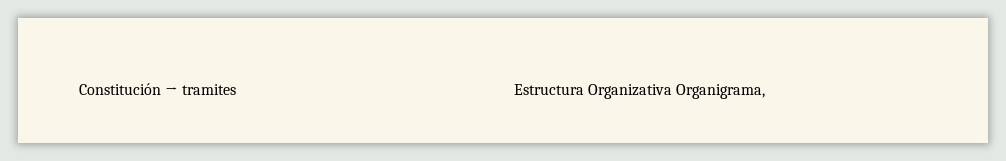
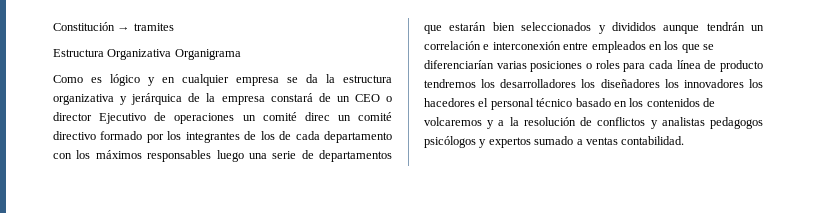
- Estructura Organizativa Organigrama,
+ Estructura Organizativa Organigrama
+ Como es lógico y en cualquier empresa se da la estructura organizativa y jerárquica de la empresa constará de un CEO o director Ejecutivo de operaciones un comité direc un comité directivo formado por los integrantes de los de cada departamento con los máximos responsables luego una serie de departamentos que estarán bien seleccionados y divididos aunque tendrán un correlación e interconexión entre empleados en los que se diferenciarían varias posiciones o roles para cada línea de producto tendremos los desarrolladores los diseñadores los innovadores los hacedores el personal técnico basado en los contenidos de volcaremos y a la resolución de conflictos y analistas pedagogos psicólogos y expertos sumado a ventas contabilidad.

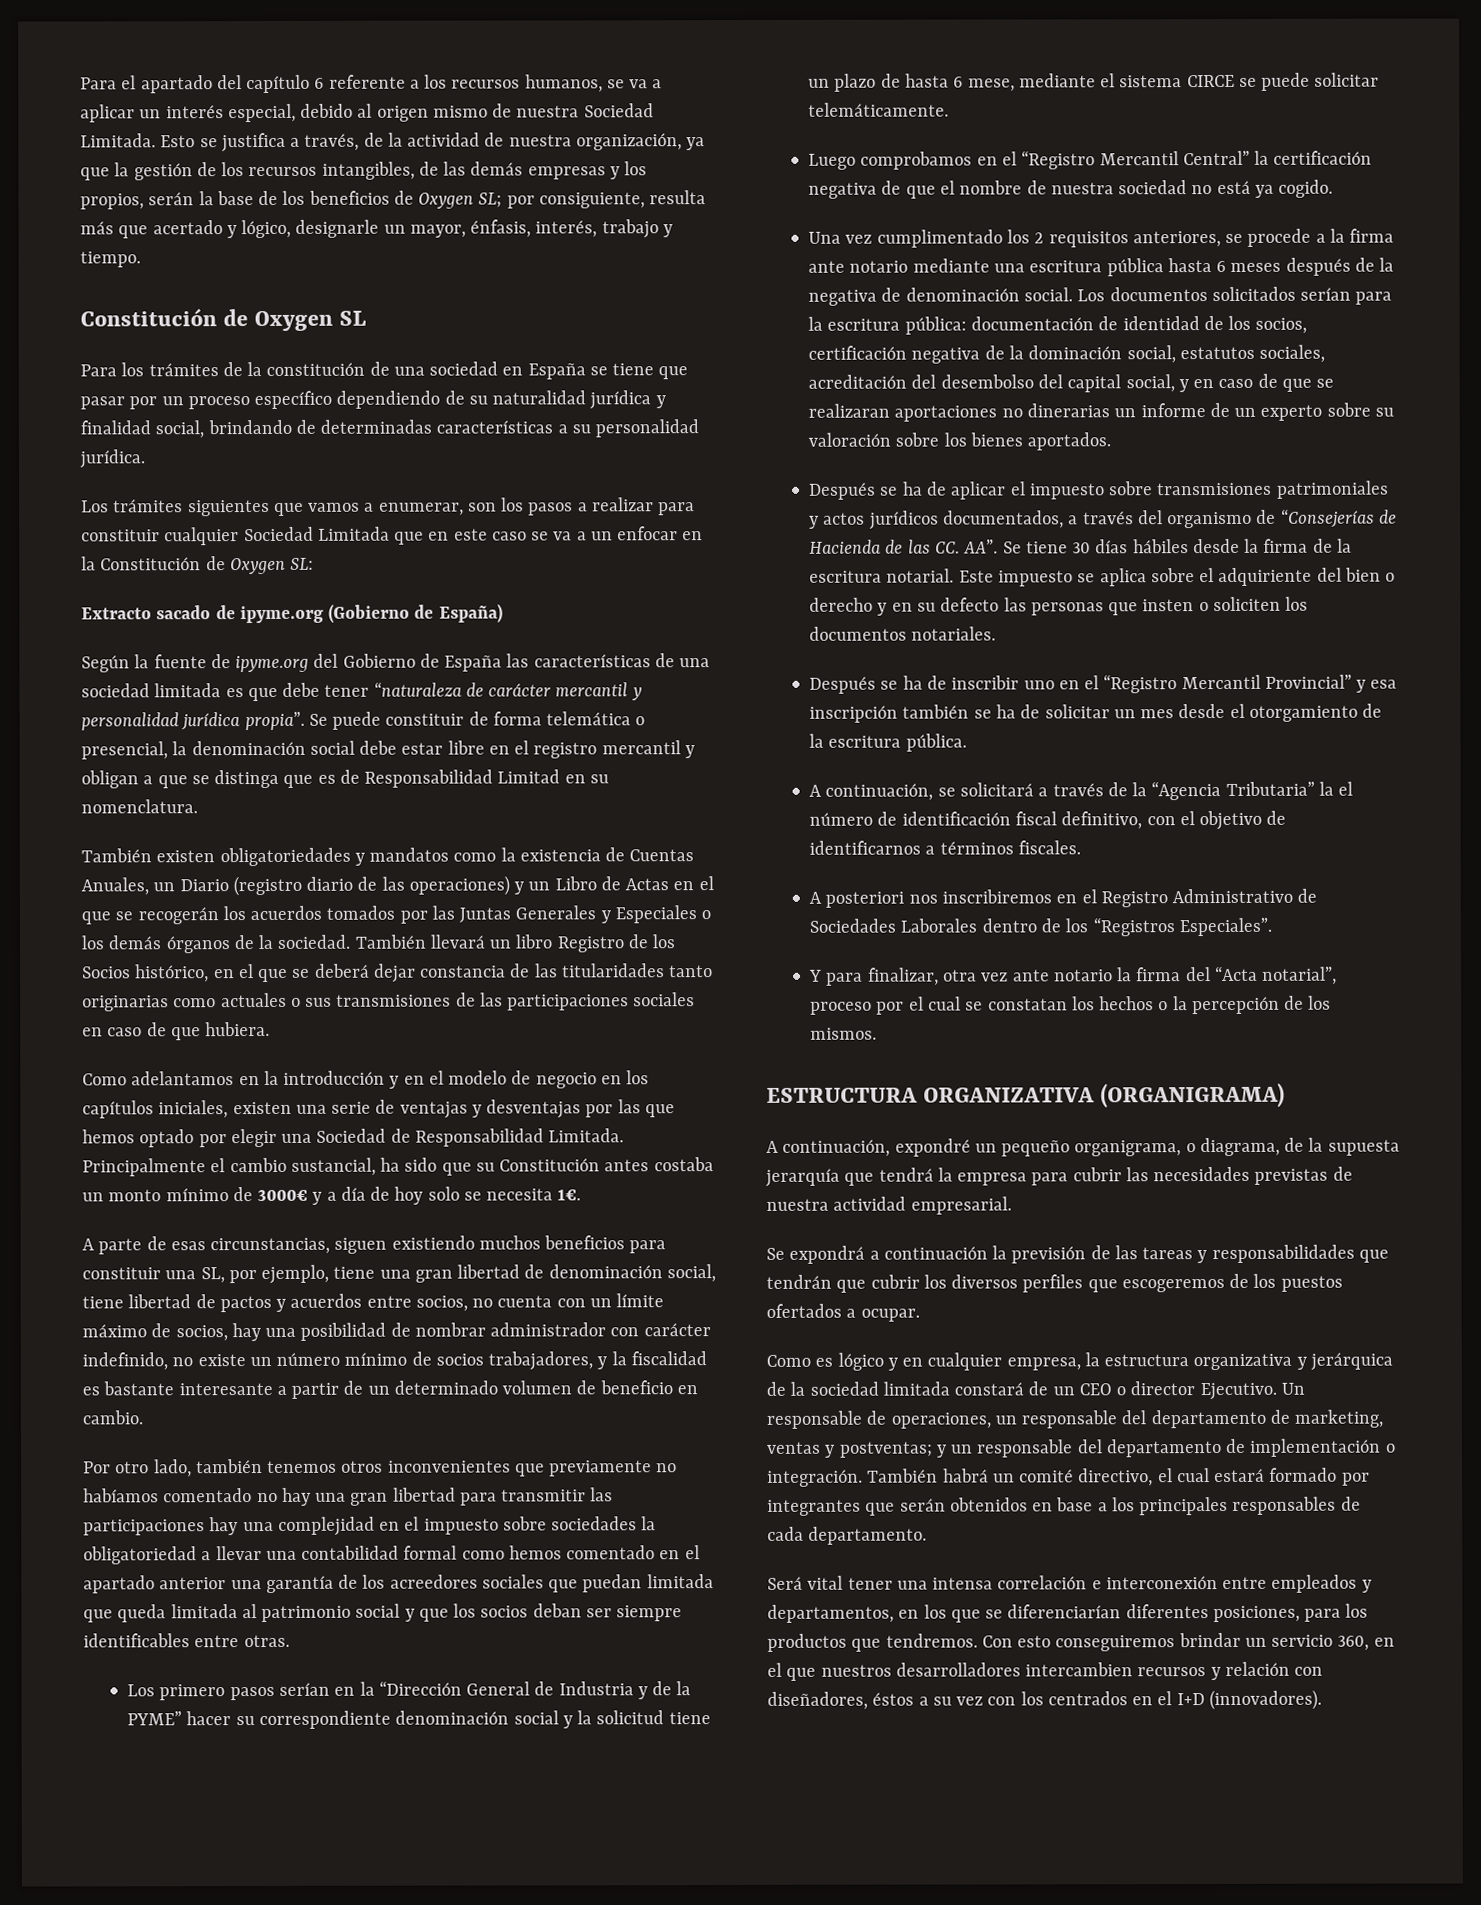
- Constitución → tramites
- Estructura Organizativa Organigrama
+ Para el apartado del capítulo 6 referente a los recursos humanos, se va a aplicar un interés especial, debido al origen mismo de nuestra Sociedad Limitada. Esto se justifica a través, de la actividad de nuestra organización, ya que la gestión de los recursos intangibles, de las demás empresas y los propios, serán la base de los beneficios de Oxygen SL; por consiguiente, resulta más que acertado y lógico, designarle un mayor, énfasis, interés, trabajo y tiempo.
+ Constitución de Oxygen SL
+ Para los trámites de la constitución de una sociedad en España se tiene que pasar por un proceso específico dependiendo de su naturalidad jurídica y finalidad social, brindando de determinadas características a su personalidad jurídica.
+ Los trámites siguientes que vamos a enumerar, son los pasos a realizar para constituir cualquier Sociedad Limitada que en este caso se va a un enfocar en la Constitución de Oxygen SL:
+ Extracto sacado de ipyme.org (Gobierno de España)
+ Según la fuente de ipyme.org del Gobierno de España las características de una sociedad limitada es que debe tener “naturaleza de carácter mercantil y personalidad jurídica propia”. Se puede constituir de forma telemática o presencial, la denominación social debe estar libre en el registro mercantil y obligan a que se distinga que es de Responsabilidad Limitad en su nomenclatura.
+ También existen obligatoriedades y mandatos como la existencia de Cuentas Anuales, un Diario (registro diario de las operaciones) y un Libro de Actas en el que se recogerán los acuerdos tomados por las Juntas Generales y Especiales o los demás órganos de la sociedad. También llevará un libro Registro de los Socios histórico, en el que se deberá dejar constancia de las titularidades tanto originarias como actuales o sus transmisiones de las participaciones sociales en caso de que hubiera.
+ Como adelantamos en la introducción y en el modelo de negocio en los capítulos iniciales, existen una serie de ventajas y desventajas por las que hemos optado por elegir una Sociedad de Responsabilidad Limitada. Principalmente el cambio sustancial, ha sido que su Constitución antes costaba un monto mínimo de 3000€ y a día de hoy solo se necesita 1€.
+ A parte de esas circunstancias, siguen existiendo muchos beneficios para constituir una SL, por ejemplo, tiene una gran libertad de denominación social, tiene libertad de pactos y acuerdos entre socios, no cuenta con un límite máximo de socios, hay una posibilidad de nombrar administrador con carácter indefinido, no existe un número mínimo de socios trabajadores, y la fiscalidad es bastante interesante a partir de un determinado volumen de beneficio en cambio.
+ Por otro lado, también tenemos otros inconvenientes que previamente no habíamos comentado no hay una gran libertad para transmitir las participaciones hay una complejidad en el impuesto sobre sociedades la obligatoriedad a llevar una contabilidad formal como hemos comentado en el apartado anterior una garantía de los acreedores sociales que puedan limitada que queda limitada al patrimonio social y que los socios deban ser siempre identificables entre otras.
+ Los primero pasos serían en la “Dirección General de Industria y de la PYME” hacer su correspondiente denominación social y la solicitud tiene un plazo de hasta 6 mese, mediante el sistema CIRCE se puede solicitar telemáticamente.
+ Luego comprobamos en el “Registro Mercantil Central” la certificación negativa de que el nombre de nuestra sociedad no está ya cogido.
+ Una vez cumplimentado los 2 requisitos anteriores, se procede a la firma ante notario mediante una escritura pública hasta 6 meses después de la negativa de denominación social. Los documentos solicitados serían para la escritura pública: documentación de identidad de los socios, certificación negativa de la dominación social, estatutos sociales, acreditación del desembolso del capital social, y en caso de que se realizaran aportaciones no dinerarias un informe de un experto sobre su valoración sobre los bienes aportados.
+ Después se ha de aplicar el impuesto sobre transmisiones patrimoniales y actos jurídicos documentados, a través del organismo de “Consejerías de Hacienda de las CC. AA”. Se tiene 30 días hábiles desde la firma de la escritura notarial. Este impuesto se aplica sobre el adquiriente del bien o derecho y en su defecto las personas que insten o soliciten los documentos notariales.
+ Después se ha de inscribir uno en el “Registro Mercantil Provincial” y esa inscripción también se ha de solicitar un mes desde el otorgamiento de la escritura pública.
+ A continuación, se solicitará a través de la “Agencia Tributaria” la el número de identificación fiscal definitivo, con el objetivo de identificarnos a términos fiscales.
+ A posteriori nos inscribiremos en el Registro Administrativo de Sociedades Laborales dentro de los “Registros Especiales”.
+ Y para finalizar, otra vez ante notario la firma del “Acta notarial”, proceso por el cual se constatan los hechos o la percepción de los mismos.
+ ESTRUCTURA ORGANIZATIVA (ORGANIGRAMA)
+ A continuación, expondré un pequeño organigrama, o diagrama, de la supuesta jerarquía que tendrá la empresa para cubrir las necesidades previstas de nuestra actividad empresarial.
+ Se expondrá a continuación la previsión de las tareas y responsabilidades que tendrán que cubrir los diversos perfiles que escogeremos de los puestos ofertados a ocupar.
- Como es lógico y en cualquier empresa se da la estructura organizativa y jerárquica de la empresa constará de un CEO o director Ejecutivo de operaciones un comité direc un comité directivo formado por los integrantes de los de cada departamento con los máximos responsables luego una serie de departamentos que estarán bien seleccionados y divididos aunque tendrán un correlación e interconexión entre empleados en los que se diferenciarían varias posiciones o roles para cada línea de producto tendremos los desarrolladores los diseñadores los innovadores los hacedores el personal técnico basado en los contenidos de volcaremos y a la resolución de conflictos y analistas pedagogos psicólogos y expertos sumado a ventas contabilidad.
+ Como es lógico y en cualquier empresa, la estructura organizativa y jerárquica de la sociedad limitada constará de un CEO o director Ejecutivo. Un responsable de operaciones, un responsable del departamento de marketing, ventas y postventas; y un responsable del departamento de implementación o integración. También habrá un comité directivo, el cual estará formado por integrantes que serán obtenidos en base a los principales responsables de cada departamento.
+ Será vital tener una intensa correlación e interconexión entre empleados y departamentos, en los que se diferenciarían diferentes posiciones, para los productos que tendremos. Con esto conseguiremos brindar un servicio 360, en el que nuestros desarrolladores intercambien recursos y relación con diseñadores, éstos a su vez con los centrados en el I+D (innovadores).

